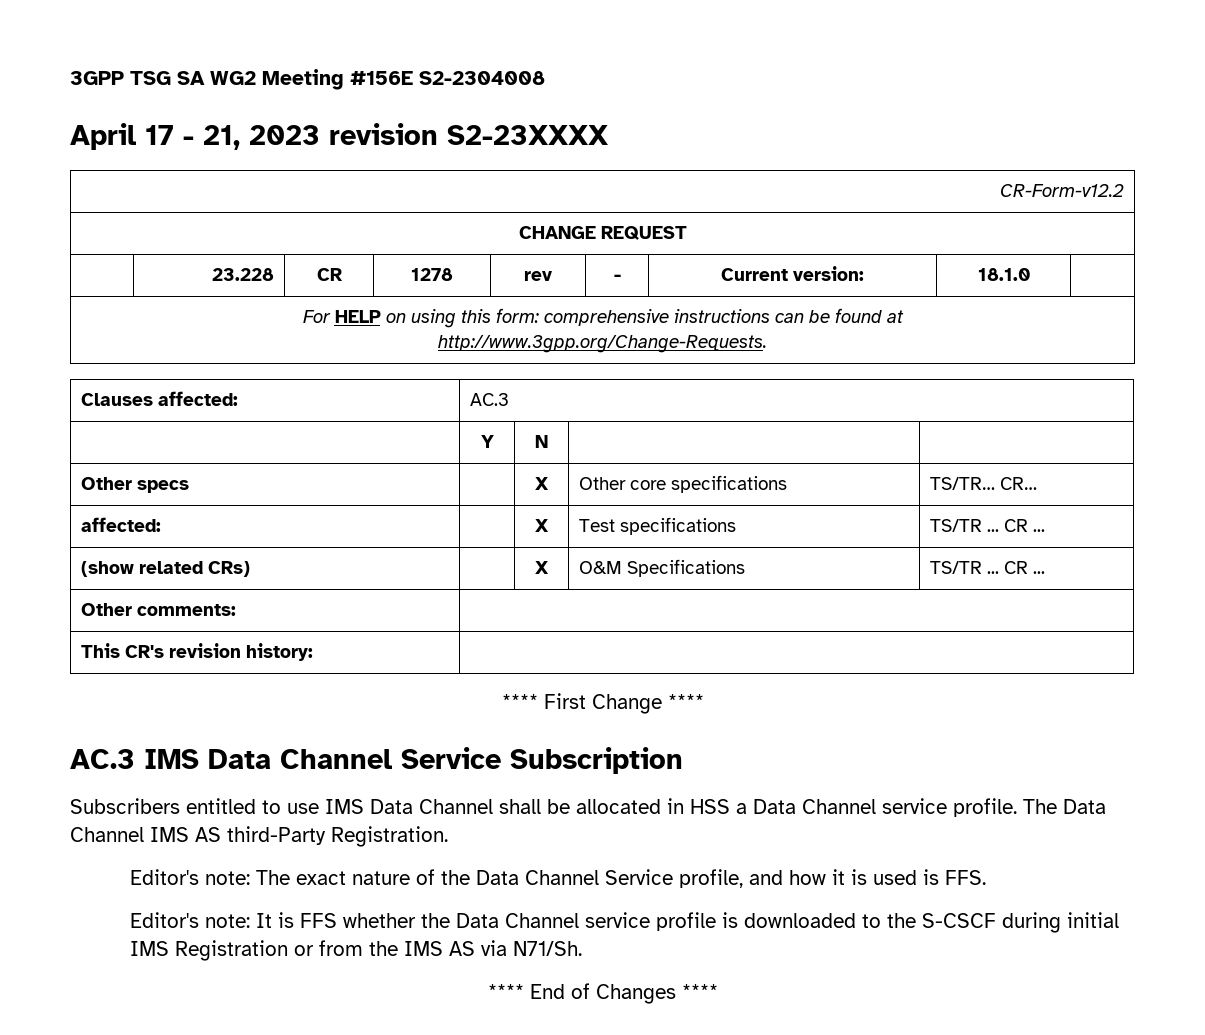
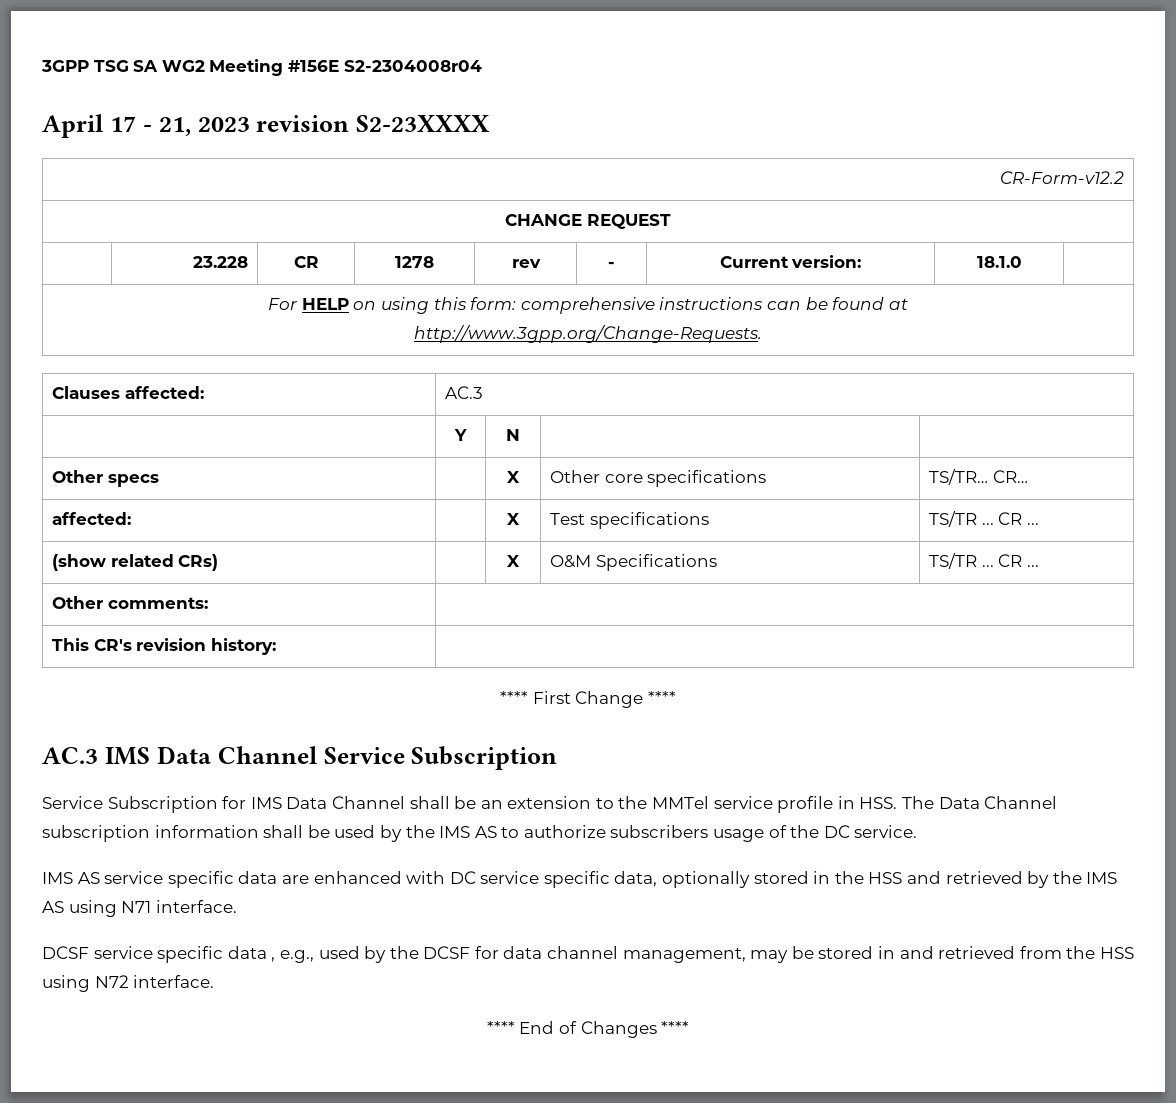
- 3GPP TSG SA WG2 Meeting #156E S2-2304008
+ 3GPP TSG SA WG2 Meeting #156E S2-2304008r04
- Subscribers entitled to use IMS Data Channel shall be allocated in HSS a Data Channel service profile. The Data Channel IMS AS third-Party Registration.
- Editor's note: The exact nature of the Data Channel Service profile, and how it is used is FFS.
- Editor's note: It is FFS whether the Data Channel service profile is downloaded to the S-CSCF during initial IMS Registration or from the IMS AS via N71/Sh.
+ Service Subscription for IMS Data Channel shall be an extension to the MMTel service profile in HSS. The Data Channel subscription information shall be used by the IMS AS to authorize subscribers usage of the DC service.
+ IMS AS service specific data are enhanced with DC service specific data, optionally stored in the HSS and retrieved by the IMS AS using N71 interface.
+ DCSF service specific data , e.g., used by the DCSF for data channel management, may be stored in and retrieved from the HSS using N72 interface.

